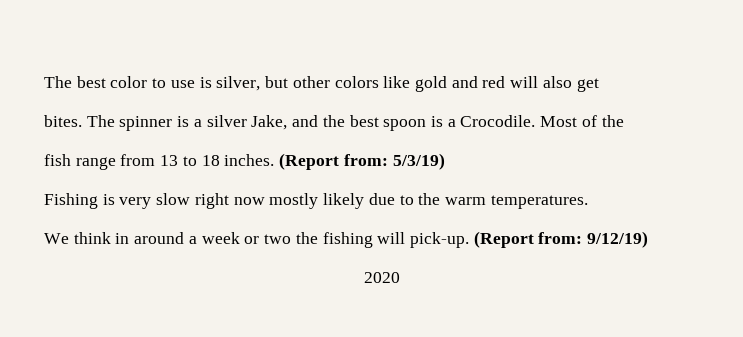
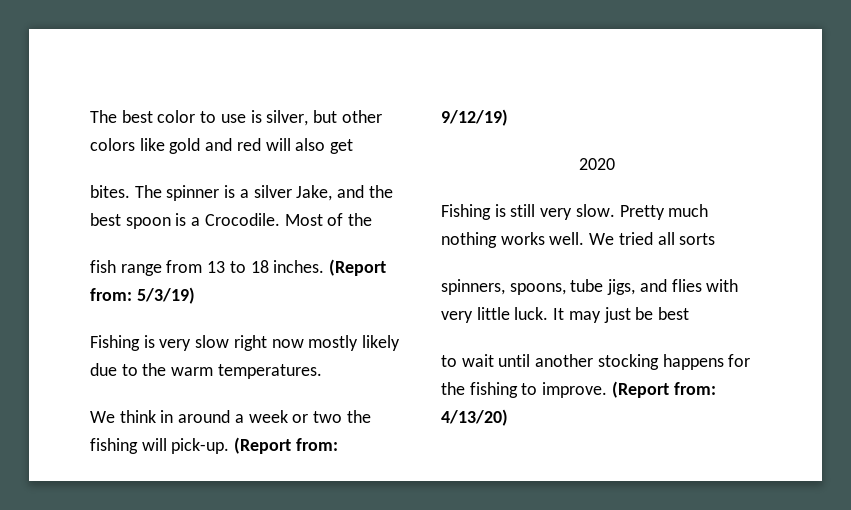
+ Fishing is still very slow. Pretty much nothing works well. We tried all sorts
+ spinners, spoons, tube jigs, and flies with very little luck. It may just be best
+ to wait until another stocking happens for the fishing to improve. (Report from: 4/13/20)

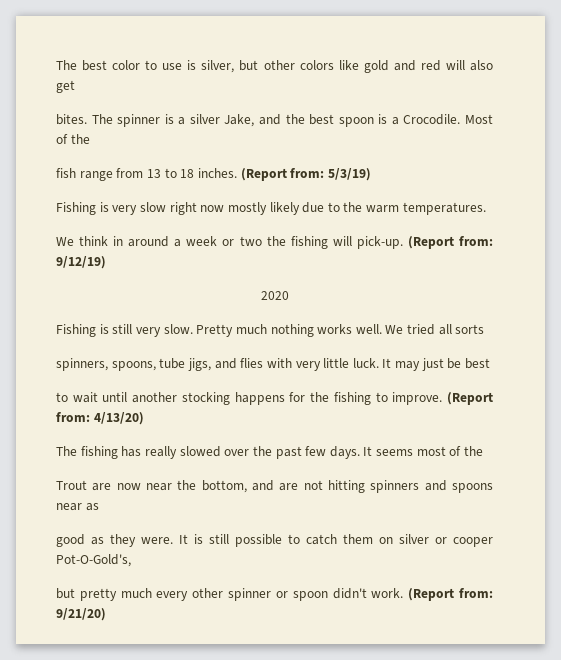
+ The fishing has really slowed over the past few days. It seems most of the
+ Trout are now near the bottom, and are not hitting spinners and spoons near as
+ good as they were. It is still possible to catch them on silver or cooper Pot-O-Gold's,
+ but pretty much every other spinner or spoon didn't work. (Report from: 9/21/20)

